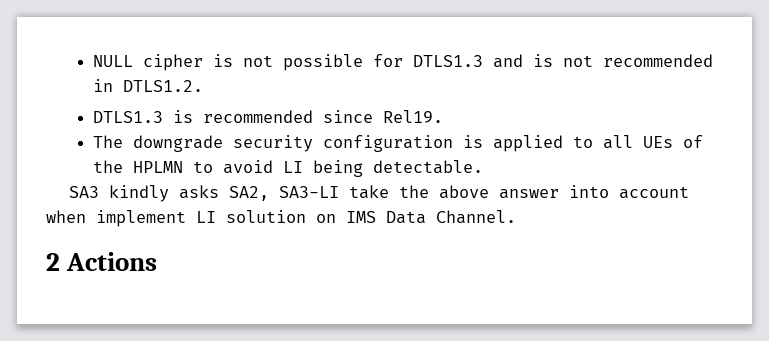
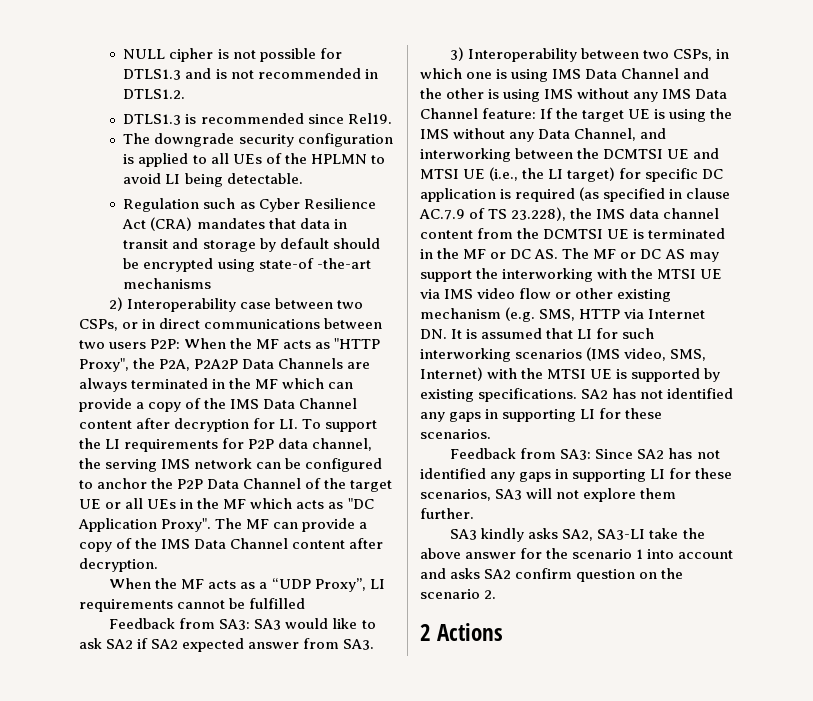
+ Regulation such as Cyber Resilience Act (CRA) mandates that data in transit and storage by default should be encrypted using state-of -the-art mechanisms
+ 2) Interoperability case between two CSPs, or in direct communications between two users P2P: When the MF acts as "HTTP Proxy", the P2A, P2A2P Data Channels are always terminated in the MF which can provide a copy of the IMS Data Channel content after decryption for LI. To support the LI requirements for P2P data channel, the serving IMS network can be configured to anchor the P2P Data Channel of the target UE or all UEs in the MF which acts as "DC Application Proxy". The MF can provide a copy of the IMS Data Channel content after decryption.
+ When the MF acts as a “UDP Proxy”, LI requirements cannot be fulfilled
+ Feedback from SA3: SA3 would like to ask SA2 if SA2 expected answer from SA3.
+ 3) Interoperability between two CSPs, in which one is using IMS Data Channel and the other is using IMS without any IMS Data Channel feature: If the target UE is using the IMS without any Data Channel, and interworking between the DCMTSI UE and MTSI UE (i.e., the LI target) for specific DC application is required (as specified in clause AC.7.9 of TS 23.228), the IMS data channel content from the DCMTSI UE is terminated in the MF or DC AS. The MF or DC AS may support the interworking with the MTSI UE via IMS video flow or other existing mechanism (e.g. SMS, HTTP via Internet DN. It is assumed that LI for such interworking scenarios (IMS video, SMS, Internet) with the MTSI UE is supported by existing specifications. SA2 has not identified any gaps in supporting LI for these scenarios.
+ Feedback from SA3: Since SA2 has not identified any gaps in supporting LI for these scenarios, SA3 will not explore them further.
- SA3 kindly asks SA2, SA3-LI take the above answer into account when implement LI solution on IMS Data Channel.
+ SA3 kindly asks SA2, SA3-LI take the above answer for the scenario 1 into account and asks SA2 confirm question on the scenario 2.

